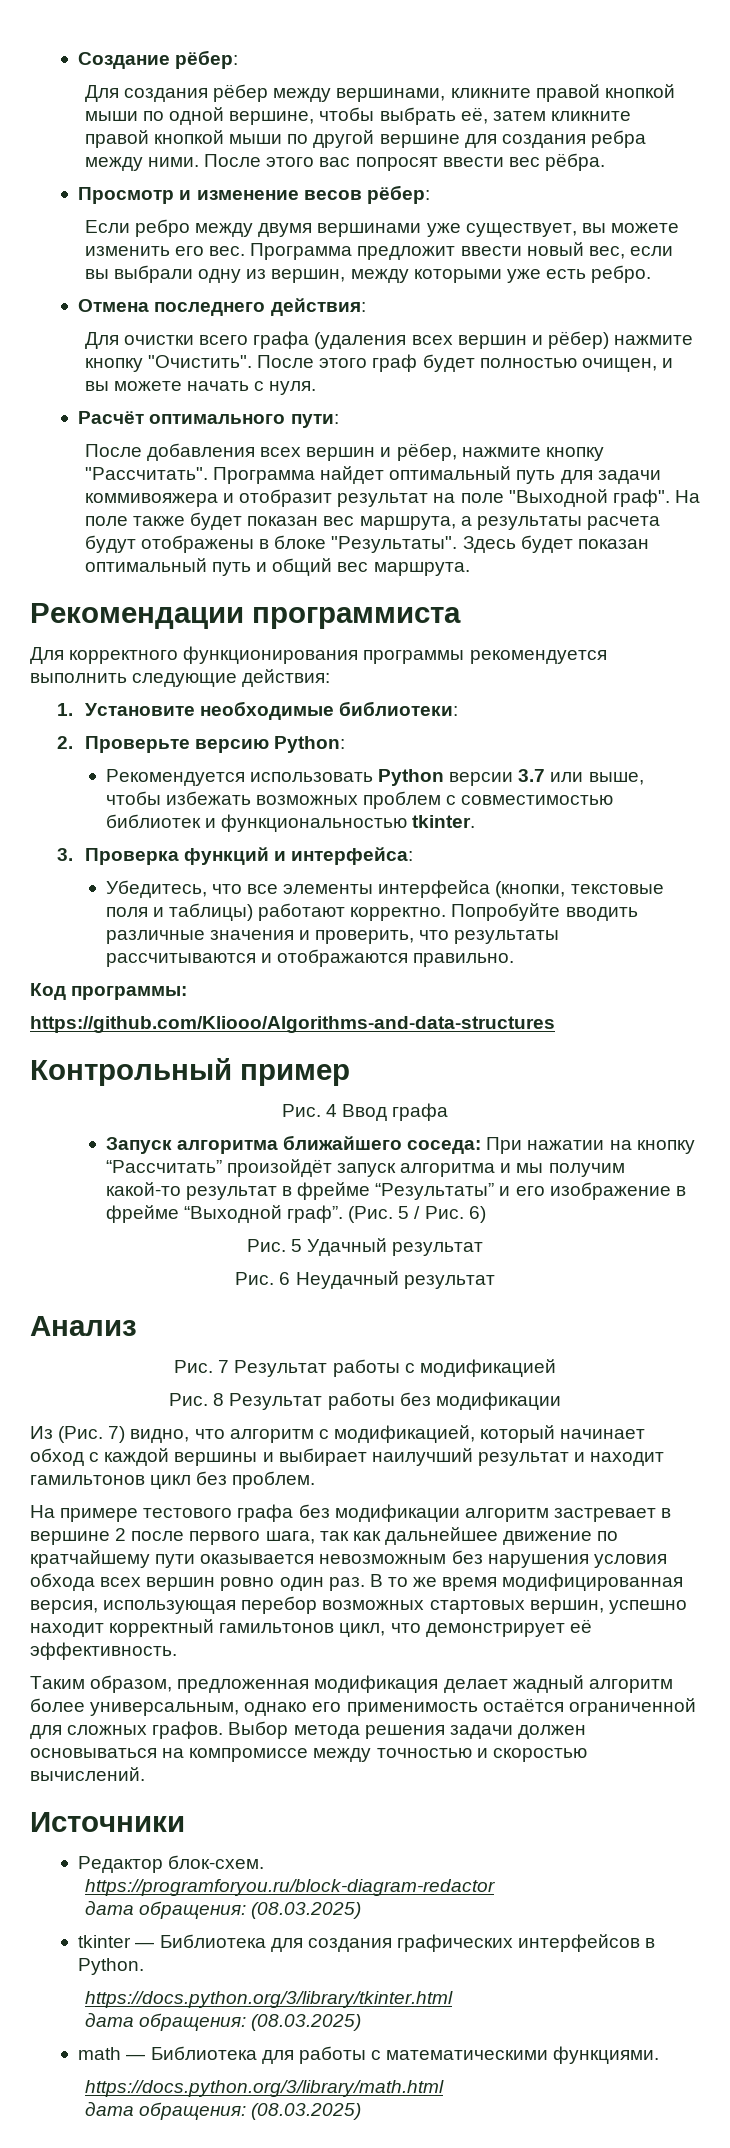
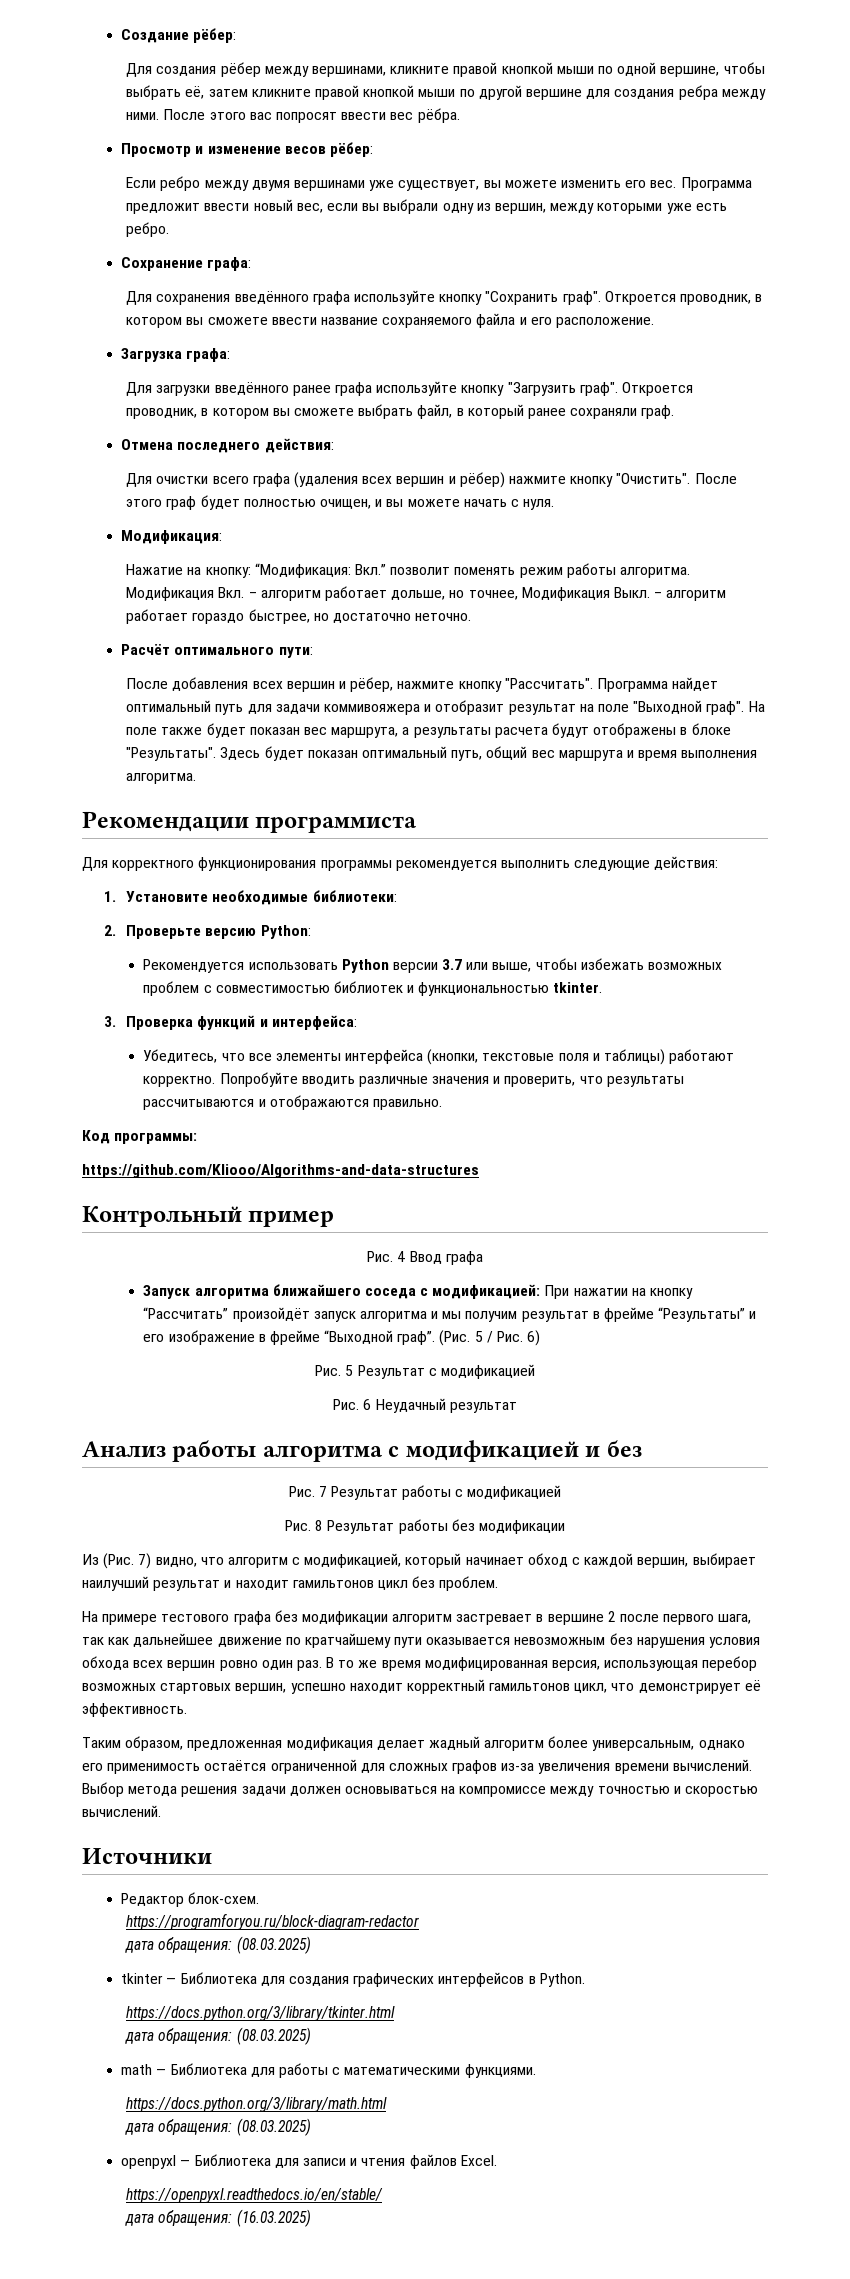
+ Сохранение графа:
+ Для сохранения введённого графа используйте кнопку "Сохранить граф". Откроется проводник, в котором вы сможете ввести название сохраняемого файла и его расположение.
+ Загрузка графа:
+ Для загрузки введённого ранее графа используйте кнопку "Загрузить граф". Откроется проводник, в котором вы сможете выбрать файл, в который ранее сохраняли граф.
+ Модификация:
+ Нажатие на кнопку: “Модификация: Вкл.” позволит поменять режим работы алгоритма. Модификация Вкл. – алгоритм работает дольше, но точнее, Модификация Выкл. – алгоритм работает гораздо быстрее, но достаточно неточно.
- Здесь будет показан оптимальный путь и общий вес маршрута.
+ Здесь будет показан оптимальный путь, общий вес маршрута и время выполнения алгоритма.
- Запуск алгоритма ближайшего соседа: При нажатии на кнопку “Рассчитать” произойдёт запуск алгоритма и мы получим какой-то результат в фрейме “Результаты” и его изображение в фрейме “Выходной граф”.
+ Запуск алгоритма ближайшего соседа с модификацией: При нажатии на кнопку “Рассчитать” произойдёт запуск алгоритма и мы получим результат в фрейме “Результаты” и его изображение в фрейме “Выходной граф”.
- Рис. 5 Удачный результат
+ Рис. 5 Результат с модификацией
- Анализ
+ Анализ работы алгоритма с модификацией и без
- Из (Рис. 7) видно, что алгоритм с модификацией, который начинает обход с каждой вершины и выбирает наилучший результат и находит гамильтонов цикл без проблем.
+ Из (Рис. 7) видно, что алгоритм с модификацией, который начинает обход с каждой вершин, выбирает наилучший результат и находит гамильтонов цикл без проблем.
- Таким образом, предложенная модификация делает жадный алгоритм более универсальным, однако его применимость остаётся ограниченной для сложных графов.
+ Таким образом, предложенная модификация делает жадный алгоритм более универсальным, однако его применимость остаётся ограниченной для сложных графов из-за увеличения времени вычислений.
+ openpyxl — Библиотека для записи и чтения файлов Excel.
+ https://openpyxl.readthedocs.io/en/stable/
+ дата обращения: (16.03.2025)

